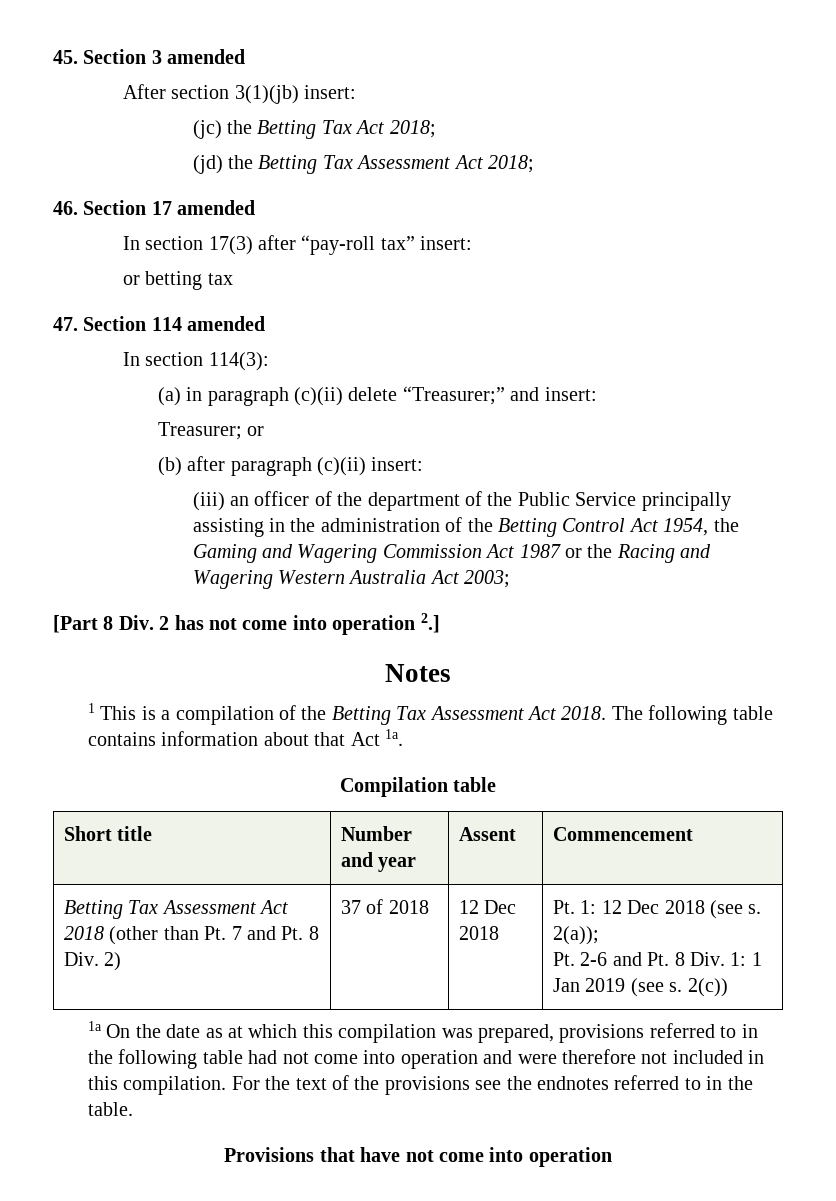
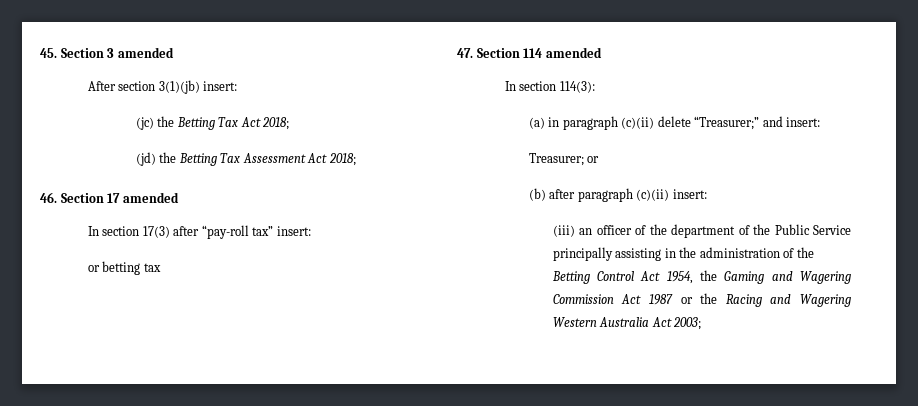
- [Part 8 Div. 2 has not come into operation 2.]
- Notes
- 1 This is a compilation of the Betting Tax Assessment Act 2018. The following table contains information about that Act 1a.
- Compilation table
- Short title | Number and year | Assent | Commencement
- Betting Tax Assessment Act 2018 (other than Pt. 7 and Pt. 8 Div. 2) | 37 of 2018 | 12 Dec 2018 | Pt. 1: 12 Dec 2018 (see s. 2(a));
- Pt. 2-6 and Pt. 8 Div. 1: 1 Jan 2019 (see s. 2(c))
- 1a On the date as at which this compilation was prepared, provisions referred to in the following table had not come into operation and were therefore not included in this compilation. For the text of the provisions see the endnotes referred to in the table.
- Provisions that have not come into operation

